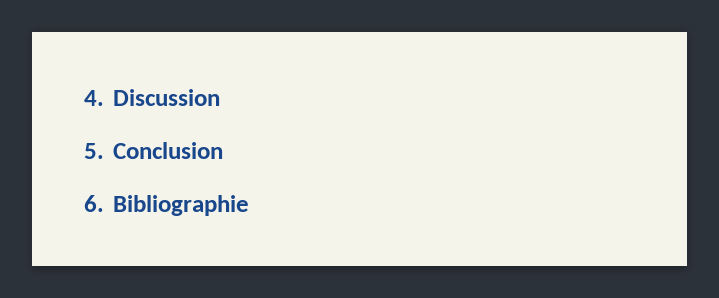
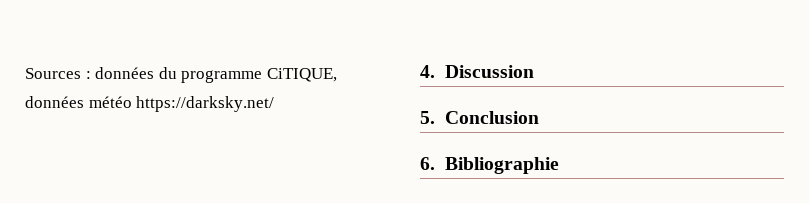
+ Sources : données du programme CiTIQUE, données météo https://darksky.net/

